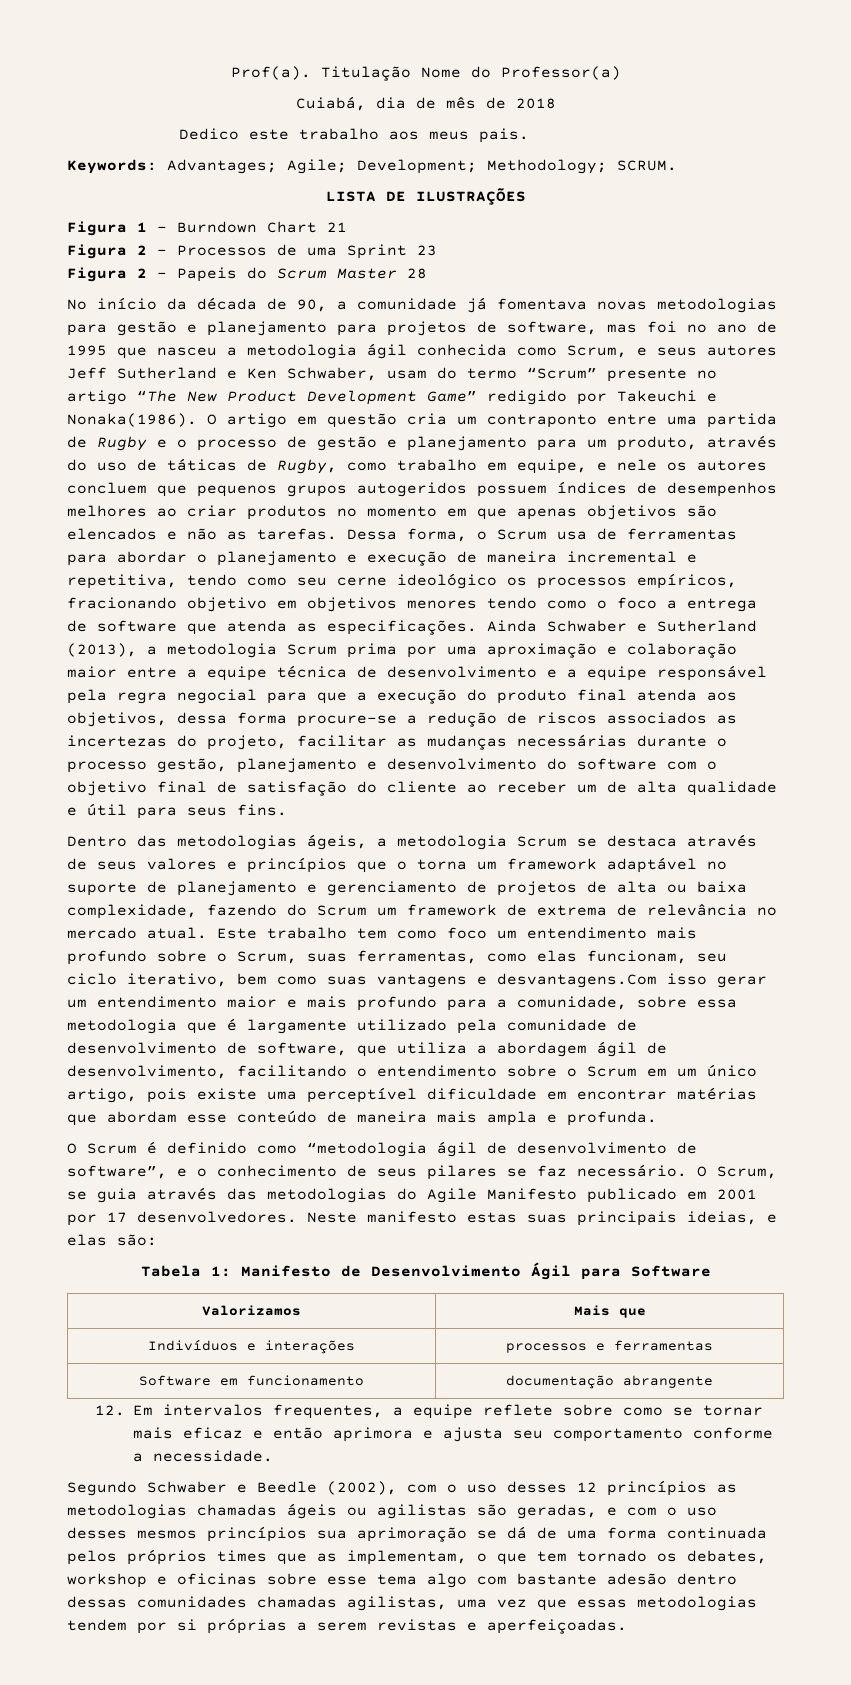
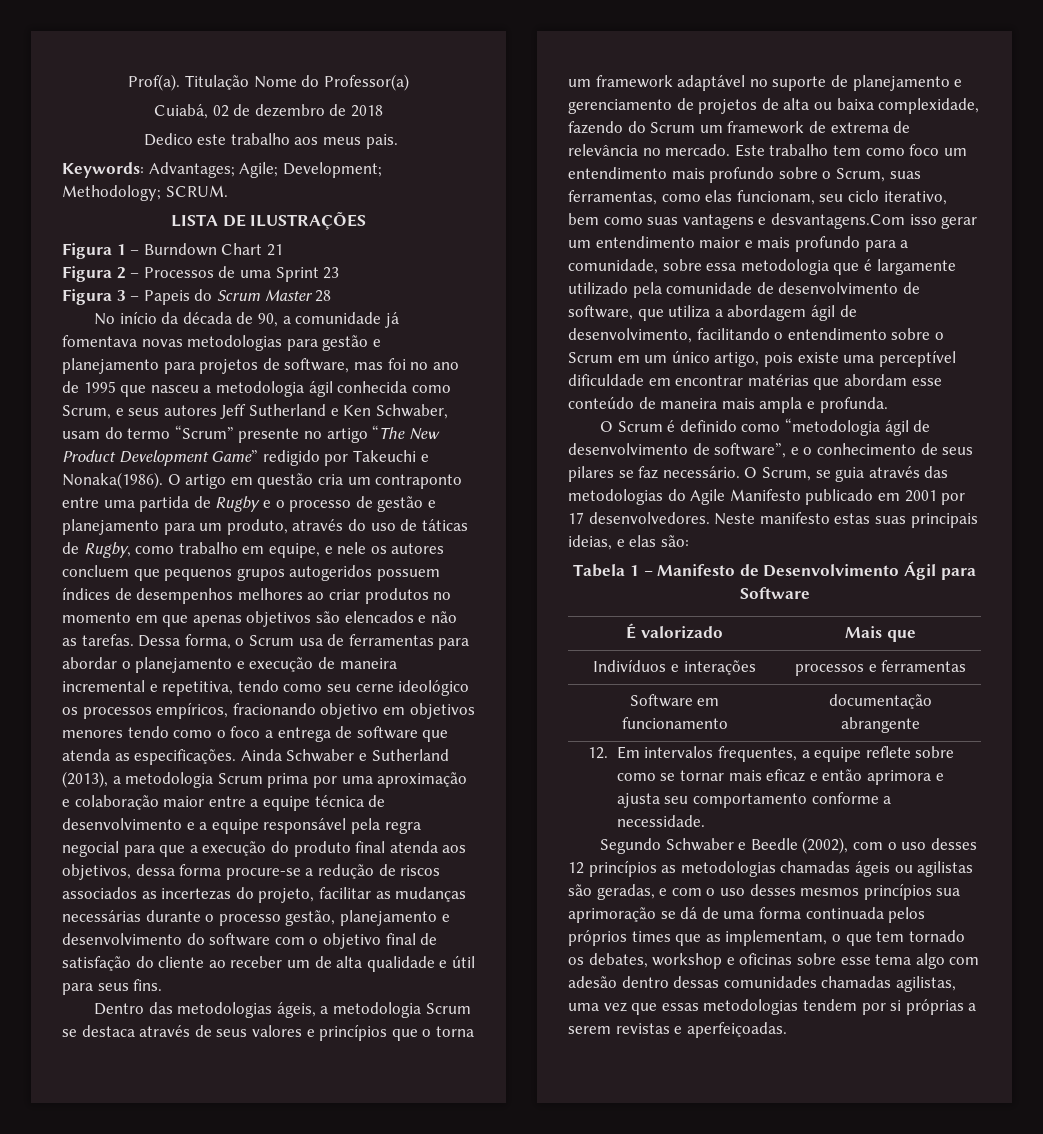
- Cuiabá, dia de mês de 2018
+ Cuiabá, 02 de dezembro de 2018
- Figura 2 – Papeis do Scrum Master 28
+ Figura 3 – Papeis do Scrum Master 28
- Dentro das metodologias ágeis, a metodologia Scrum se destaca através de seus valores e princípios que o torna um framework adaptável no suporte de planejamento e gerenciamento de projetos de alta ou baixa complexidade, fazendo do Scrum um framework de extrema de relevância no mercado atual.
+ Dentro das metodologias ágeis, a metodologia Scrum se destaca através de seus valores e princípios que o torna um framework adaptável no suporte de planejamento e gerenciamento de projetos de alta ou baixa complexidade, fazendo do Scrum um framework de extrema de relevância no mercado.
- Tabela 1: Manifesto de Desenvolvimento Ágil para Software
+ Tabela 1 – Manifesto de Desenvolvimento Ágil para Software
- Valorizamos | Mais que
+ É valorizado | Mais que
- Segundo Schwaber e Beedle (2002), com o uso desses 12 princípios as metodologias chamadas ágeis ou agilistas são geradas, e com o uso desses mesmos princípios sua aprimoração se dá de uma forma continuada pelos próprios times que as implementam, o que tem tornado os debates, workshop e oficinas sobre esse tema algo com bastante adesão dentro dessas comunidades chamadas agilistas, uma vez que essas metodologias tendem por si próprias a serem revistas e aperfeiçoadas.
+ Segundo Schwaber e Beedle (2002), com o uso desses 12 princípios as metodologias chamadas ágeis ou agilistas são geradas, e com o uso desses mesmos princípios sua aprimoração se dá de uma forma continuada pelos próprios times que as implementam, o que tem tornado os debates, workshop e oficinas sobre esse tema algo com adesão dentro dessas comunidades chamadas agilistas, uma vez que essas metodologias tendem por si próprias a serem revistas e aperfeiçoadas.

